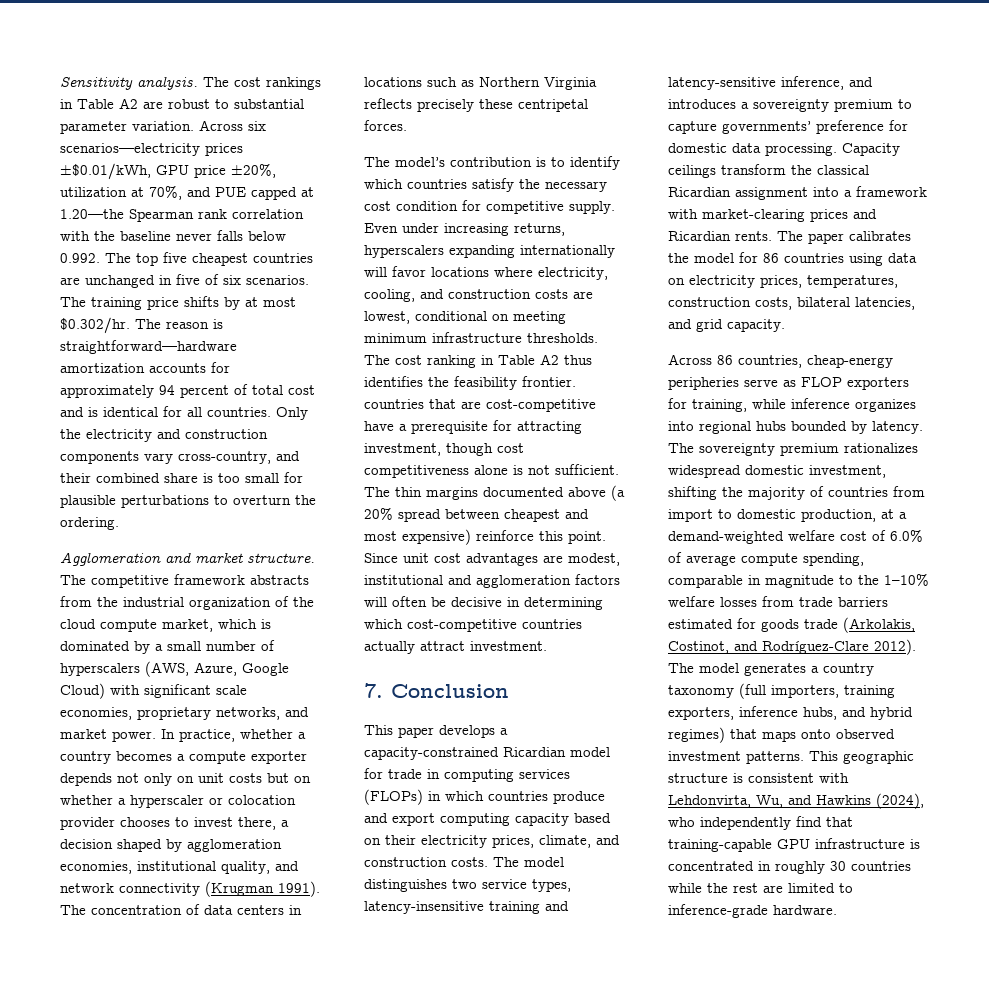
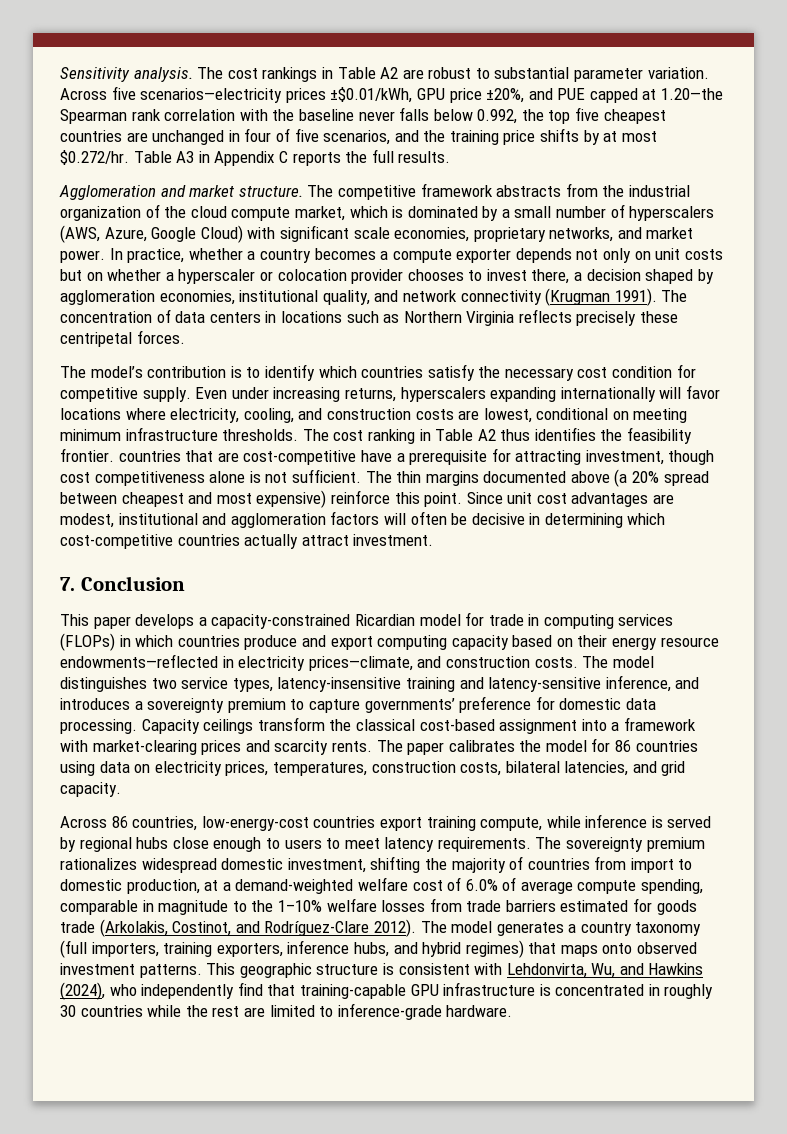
- Across six scenarios—electricity prices ±$0.01/kWh, GPU price ±20%, utilization at 70%, and PUE capped at 1.20—the Spearman rank correlation with the baseline never falls below 0.992. The top five cheapest countries are unchanged in five of six scenarios. The training price shifts by at most $0.302/hr. The reason is straightforward—hardware amortization accounts for approximately 94 percent of total cost and is identical for all countries. Only the electricity and construction components vary cross-country, and their combined share is too small for plausible perturbations to overturn the ordering.
+ Across five scenarios—electricity prices ±$0.01/kWh, GPU price ±20%, and PUE capped at 1.20—the Spearman rank correlation with the baseline never falls below 0.992, the top five cheapest countries are unchanged in four of five scenarios, and the training price shifts by at most $0.272/hr. Table A3 in Appendix C reports the full results.
- This paper develops a capacity-constrained Ricardian model for trade in computing services (FLOPs) in which countries produce and export computing capacity based on their electricity prices, climate, and construction costs.
+ This paper develops a capacity-constrained Ricardian model for trade in computing services (FLOPs) in which countries produce and export computing capacity based on their energy resource endowments—reflected in electricity prices—climate, and construction costs.
- Capacity ceilings transform the classical Ricardian assignment into a framework with market-clearing prices and Ricardian rents.
+ Capacity ceilings transform the classical cost-based assignment into a framework with market-clearing prices and scarcity rents.
- Across 86 countries, cheap-energy peripheries serve as FLOP exporters for training, while inference organizes into regional hubs bounded by latency.
+ Across 86 countries, low-energy-cost countries export training compute, while inference is served by regional hubs close enough to users to meet latency requirements.

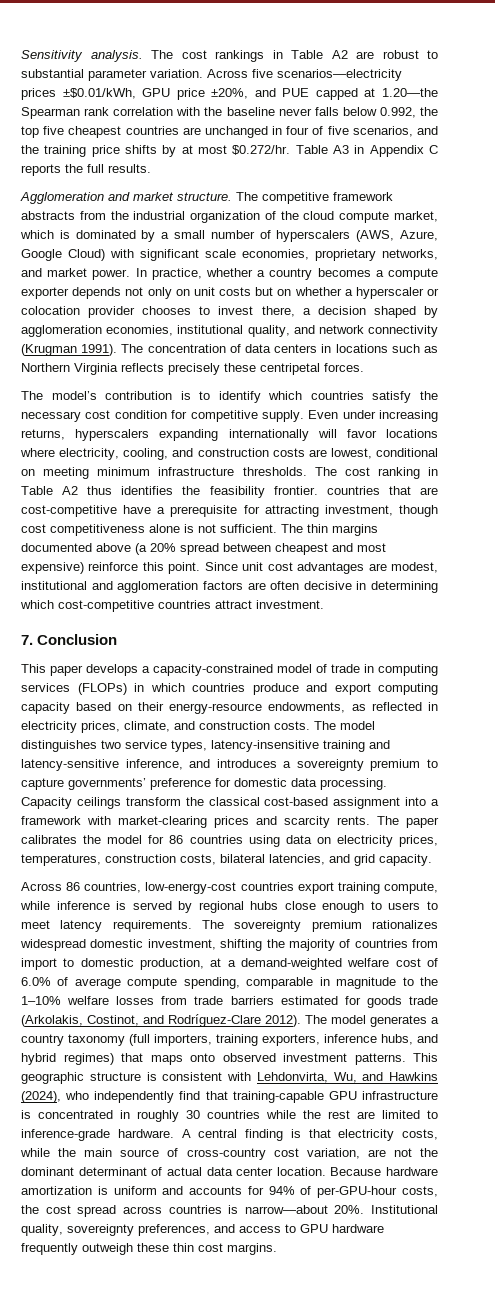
- Since unit cost advantages are modest, institutional and agglomeration factors will often be decisive in determining which cost-competitive countries actually attract investment.
+ Since unit cost advantages are modest, institutional and agglomeration factors are often decisive in determining which cost-competitive countries attract investment.
- This paper develops a capacity-constrained Ricardian model for trade in computing services (FLOPs) in which countries produce and export computing capacity based on their energy resource endowments—reflected in electricity prices—climate, and construction costs.
+ This paper develops a capacity-constrained model of trade in computing services (FLOPs) in which countries produce and export computing capacity based on their energy-resource endowments, as reflected in electricity prices, climate, and construction costs.
+ A central finding is that electricity costs, while the main source of cross-country cost variation, are not the dominant determinant of actual data center location. Because hardware amortization is uniform and accounts for 94% of per-GPU-hour costs, the cost spread across countries is narrow—about 20%. Institutional quality, sovereignty preferences, and access to GPU hardware frequently outweigh these thin cost margins.

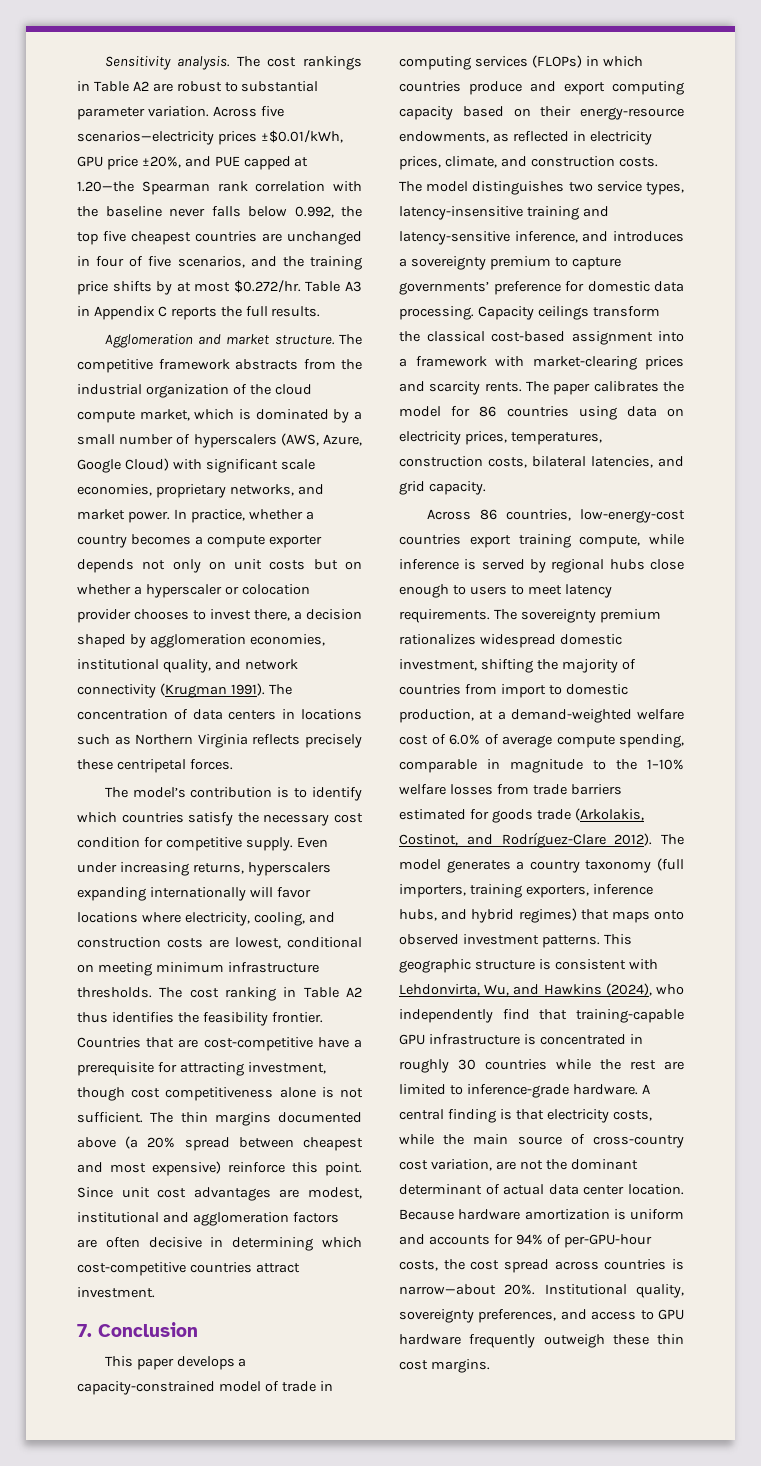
- The cost ranking in Table A2 thus identifies the feasibility frontier. countries that are cost-competitive have a prerequisite for attracting investment, though cost competitiveness alone is not sufficient.
+ The cost ranking in Table A2 thus identifies the feasibility frontier. Countries that are cost-competitive have a prerequisite for attracting investment, though cost competitiveness alone is not sufficient.

